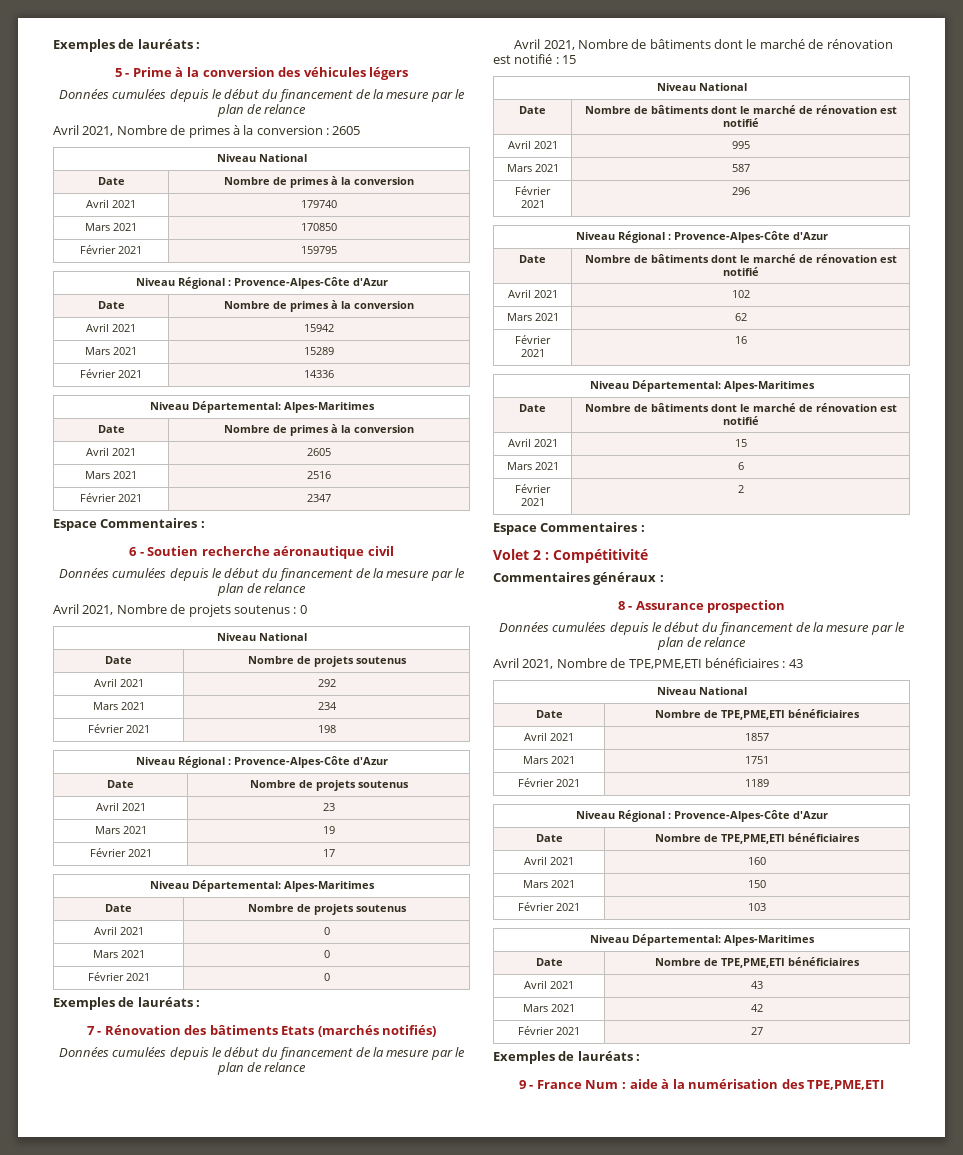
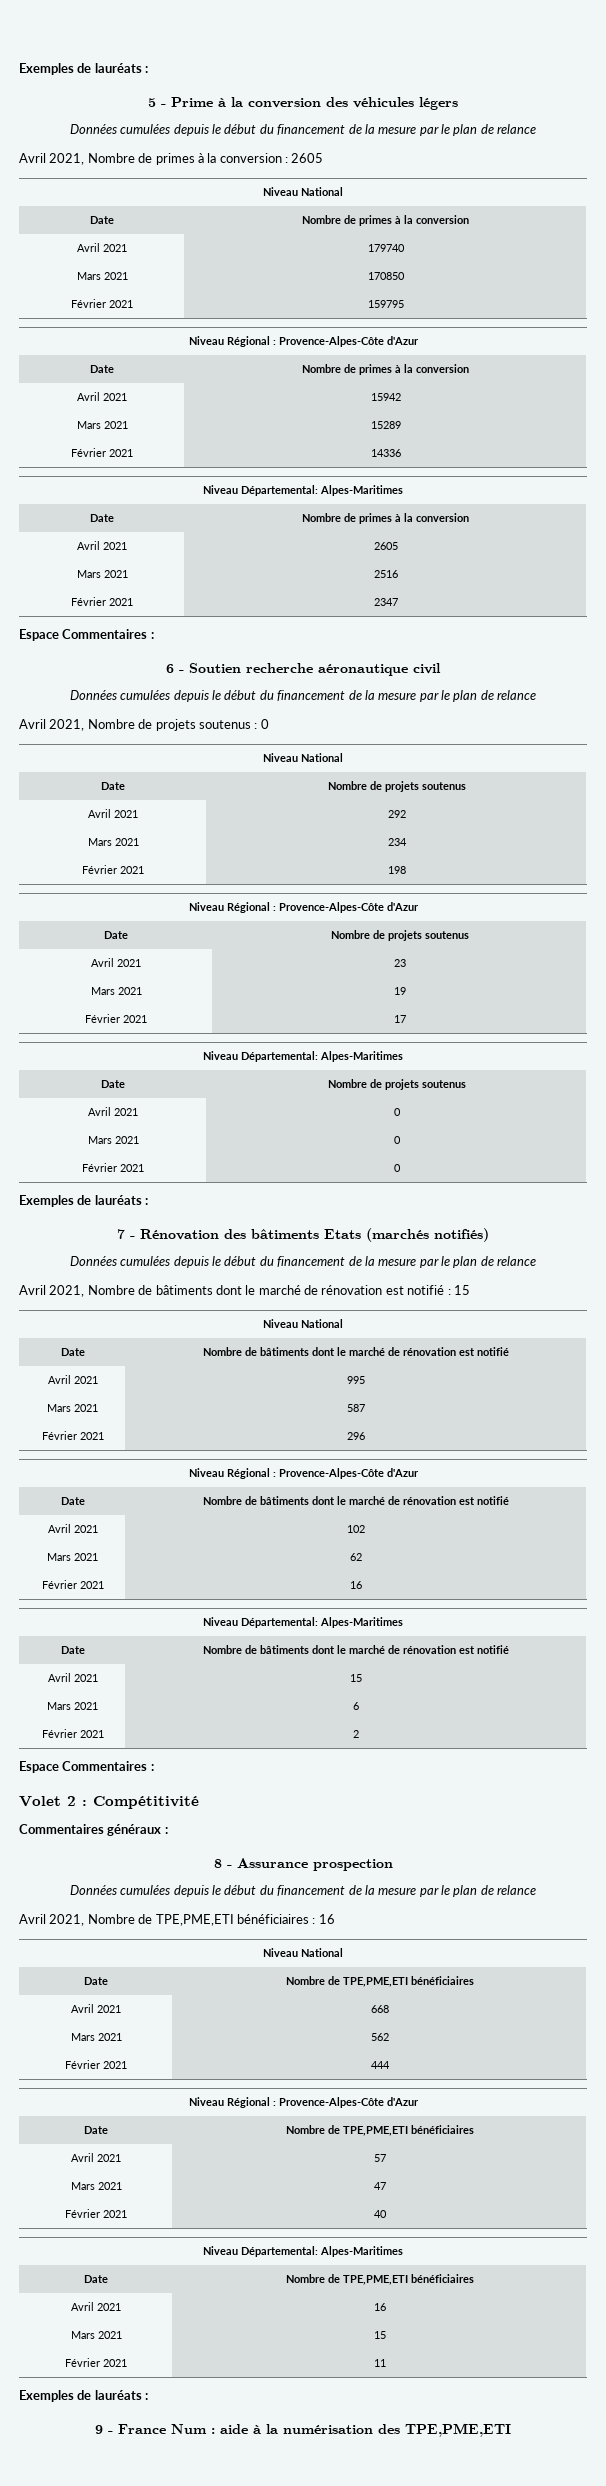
- Avril 2021, Nombre de TPE,PME,ETI bénéficiaires : 43
+ Avril 2021, Nombre de TPE,PME,ETI bénéficiaires : 16
- Avril 2021 | 1857
- Mars 2021 | 1751
- Février 2021 | 1189
+ Avril 2021 | 668
+ Mars 2021 | 562
+ Février 2021 | 444
- Avril 2021 | 160
- Mars 2021 | 150
- Février 2021 | 103
+ Avril 2021 | 57
+ Mars 2021 | 47
+ Février 2021 | 40
- Avril 2021 | 43
- Mars 2021 | 42
- Février 2021 | 27
+ Avril 2021 | 16
+ Mars 2021 | 15
+ Février 2021 | 11

